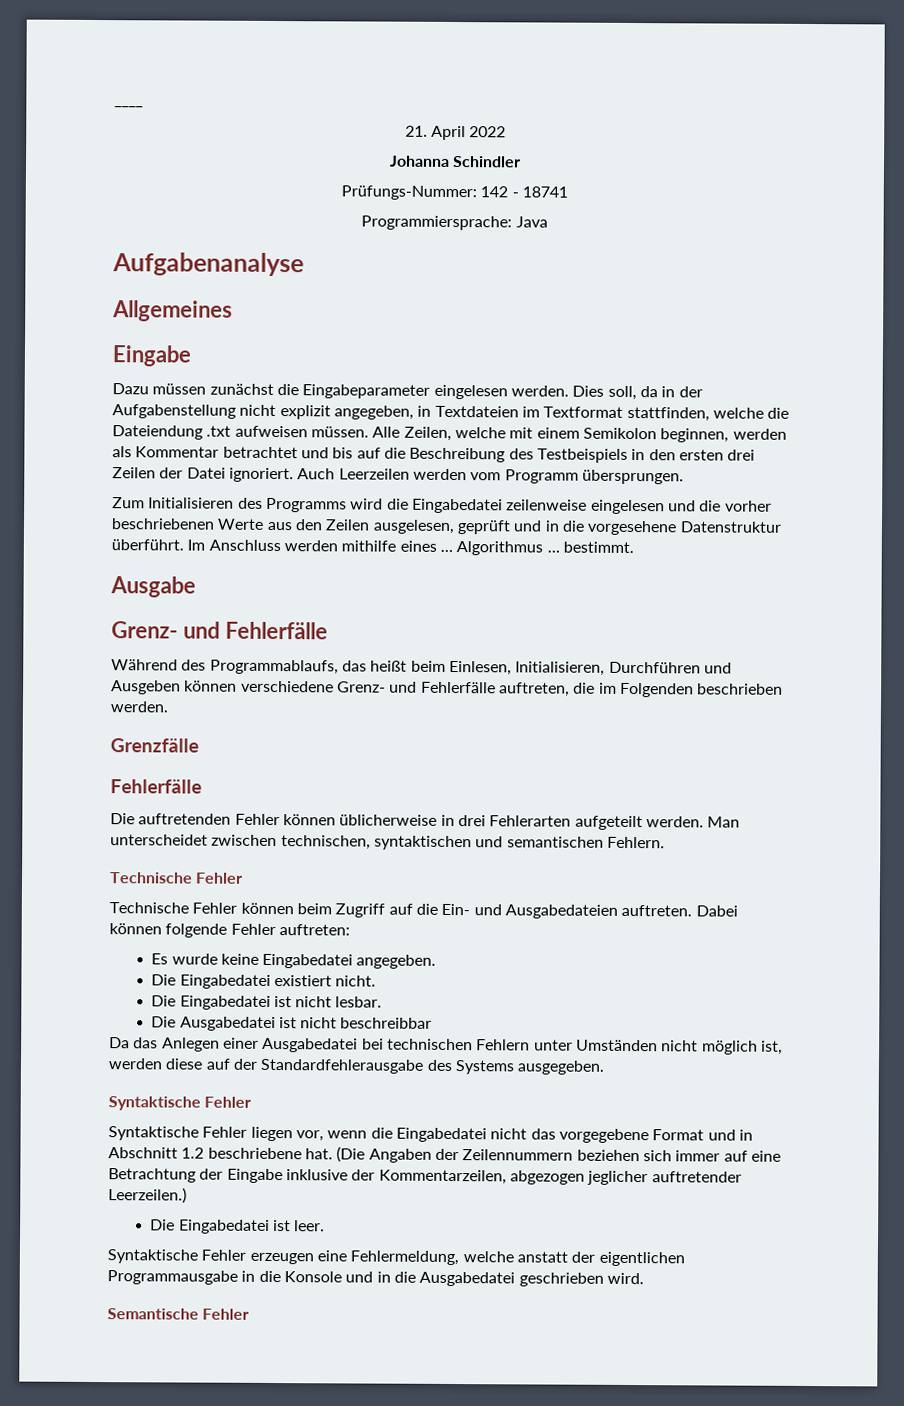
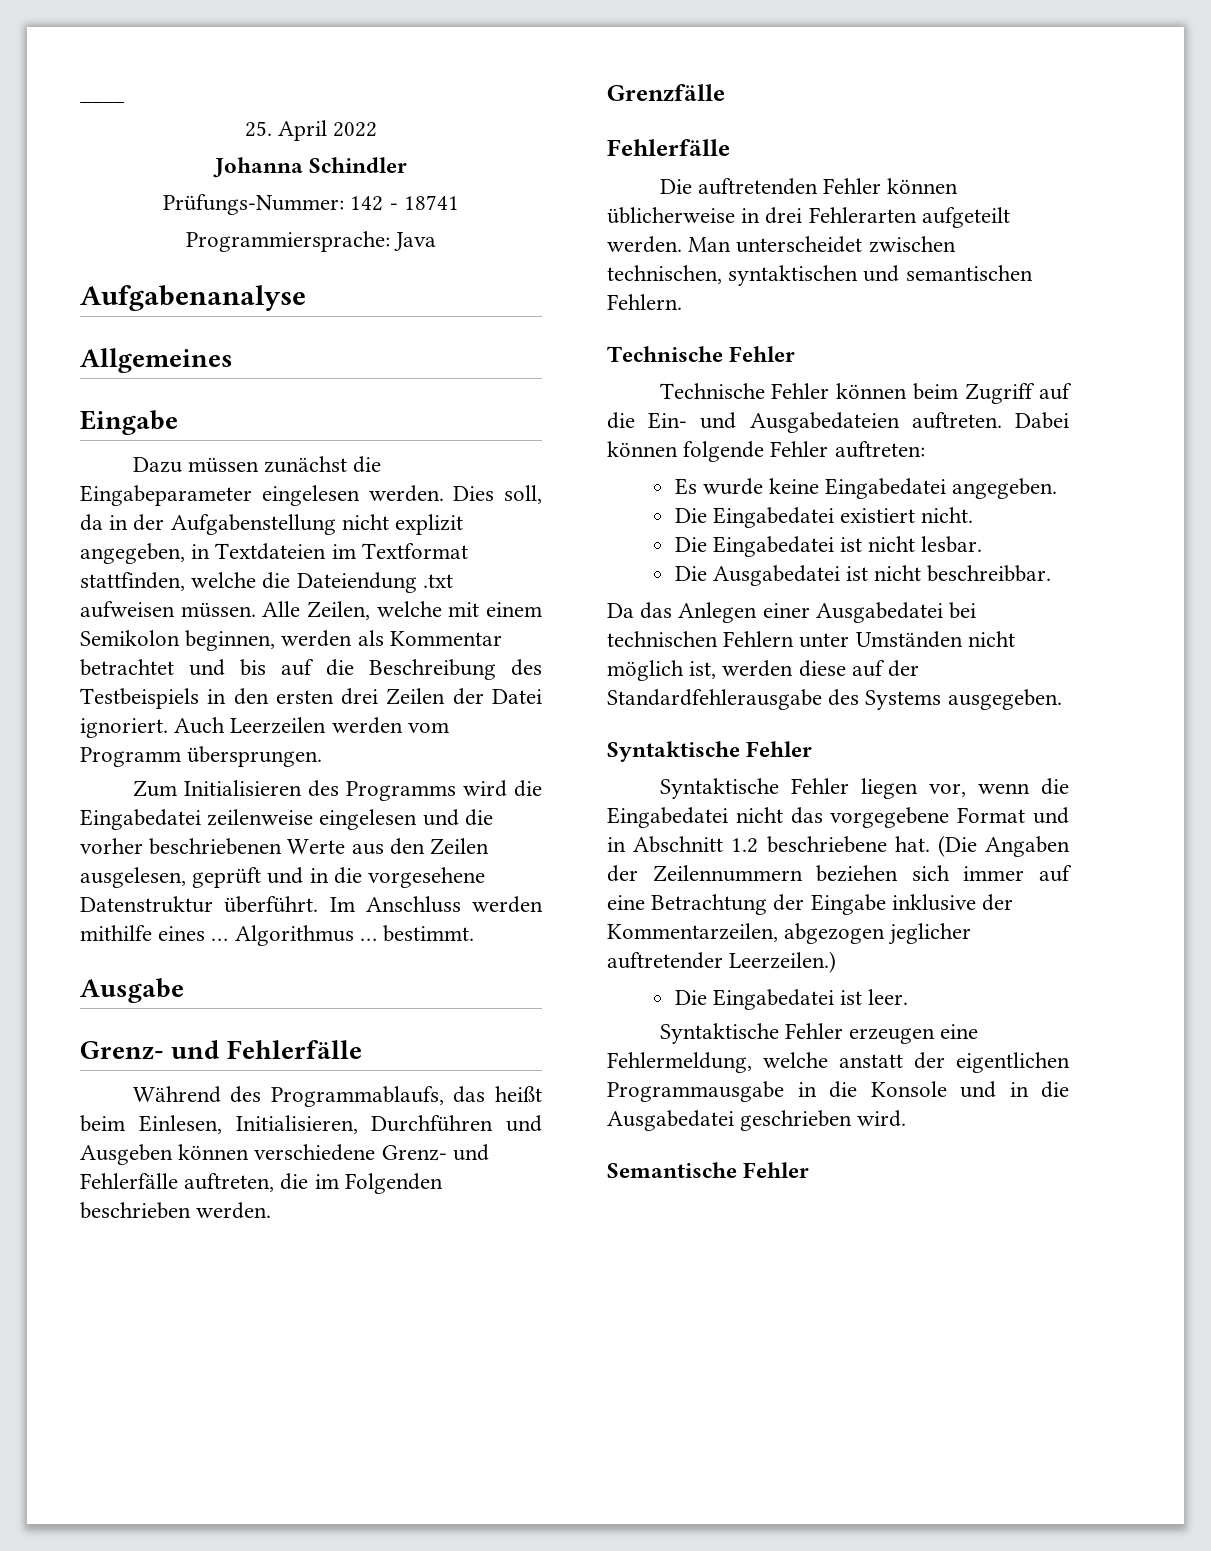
- 21. April 2022
+ 25. April 2022
- Die Ausgabedatei ist nicht beschreibbar
+ Die Ausgabedatei ist nicht beschreibbar.

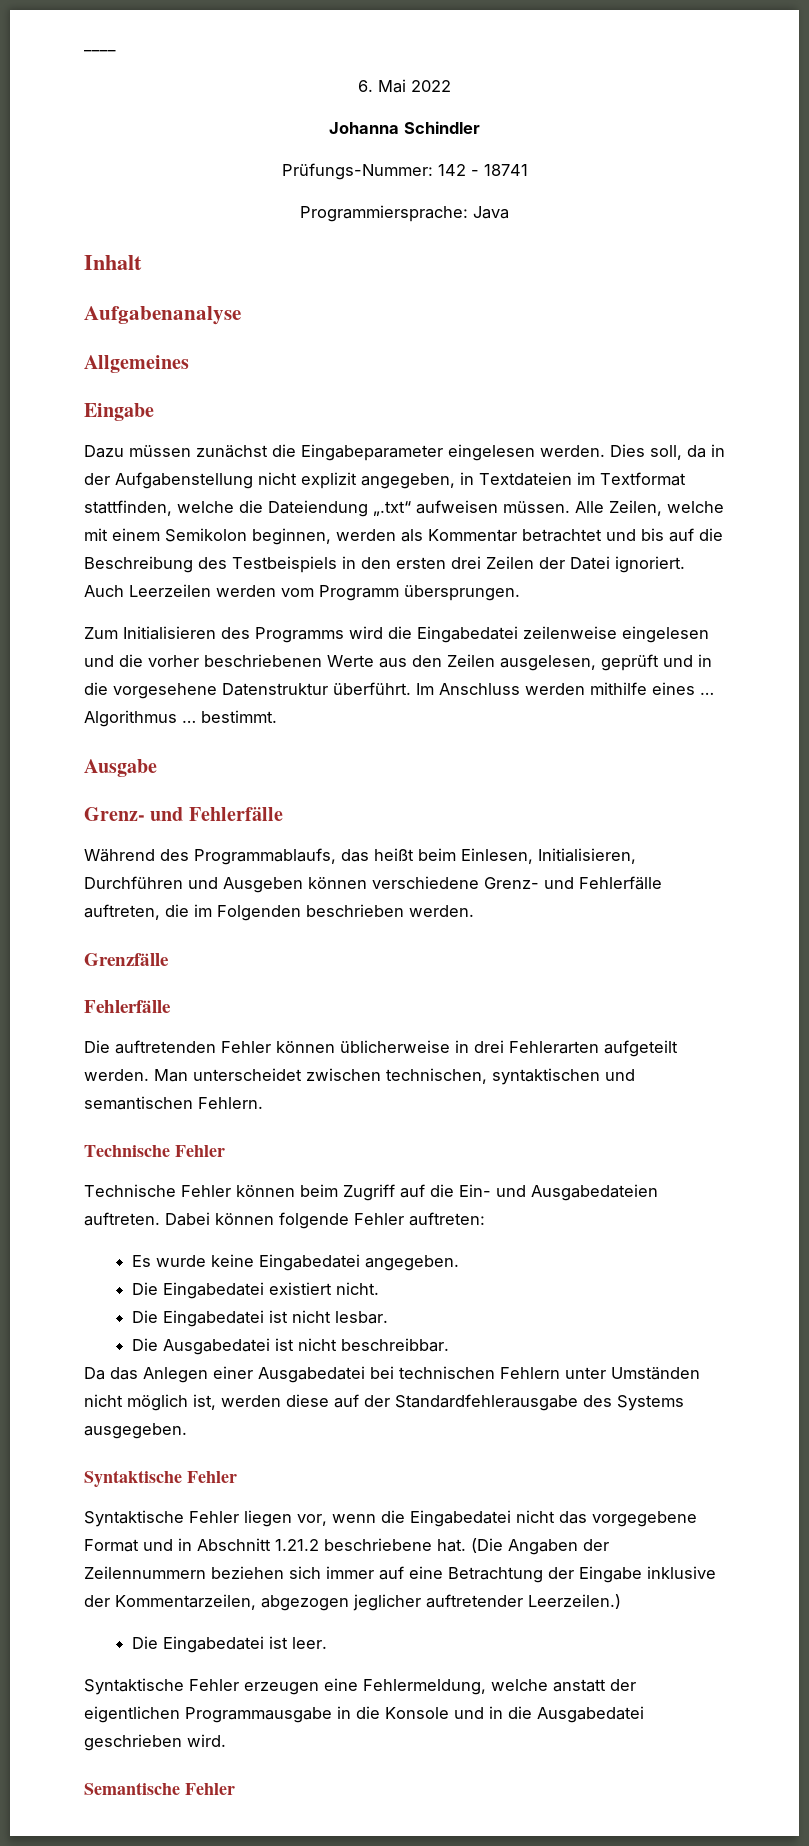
- 25. April 2022
+ 6. Mai 2022
+ Inhalt
- Dies soll, da in der Aufgabenstellung nicht explizit angegeben, in Textdateien im Textformat stattfinden, welche die Dateiendung .txt aufweisen müssen.
+ Dies soll, da in der Aufgabenstellung nicht explizit angegeben, in Textdateien im Textformat stattfinden, welche die Dateiendung „.txt“ aufweisen müssen.
- Syntaktische Fehler liegen vor, wenn die Eingabedatei nicht das vorgegebene Format und in Abschnitt 1.2 beschriebene hat.
+ Syntaktische Fehler liegen vor, wenn die Eingabedatei nicht das vorgegebene Format und in Abschnitt 1.21.2 beschriebene hat.

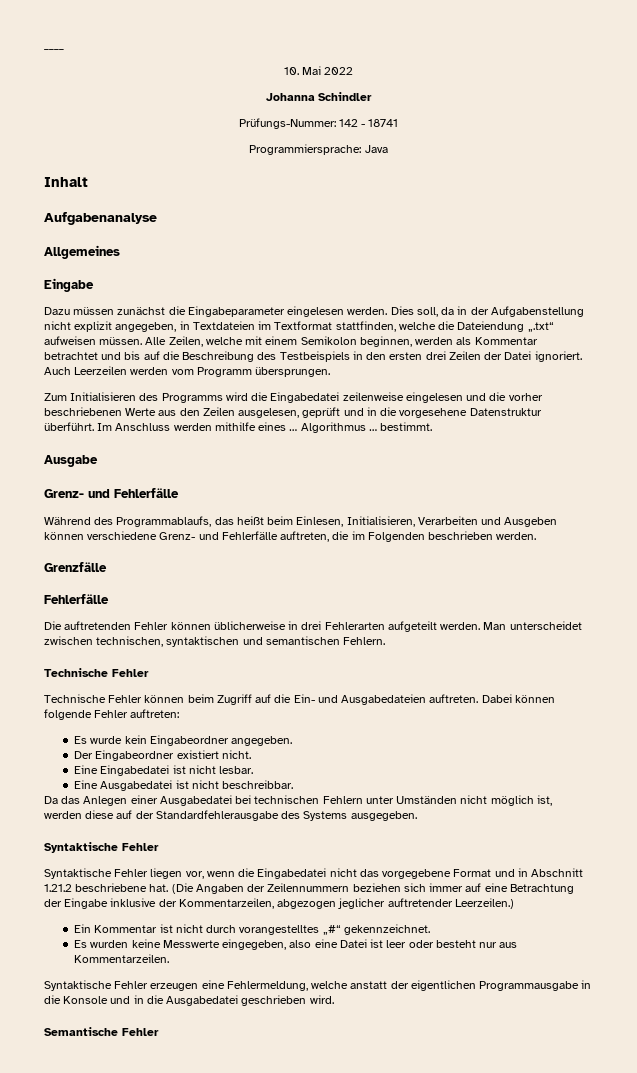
- 6. Mai 2022
+ 10. Mai 2022
- Während des Programmablaufs, das heißt beim Einlesen, Initialisieren, Durchführen und Ausgeben können verschiedene Grenz- und Fehlerfälle auftreten, die im Folgenden beschrieben werden.
+ Während des Programmablaufs, das heißt beim Einlesen, Initialisieren, Verarbeiten und Ausgeben können verschiedene Grenz- und Fehlerfälle auftreten, die im Folgenden beschrieben werden.
- Es wurde keine Eingabedatei angegeben.
+ Es wurde kein Eingabeordner angegeben.
- Die Eingabedatei existiert nicht.
+ Der Eingabeordner existiert nicht.
- Die Eingabedatei ist nicht lesbar.
+ Eine Eingabedatei ist nicht lesbar.
- Die Ausgabedatei ist nicht beschreibbar.
+ Eine Ausgabedatei ist nicht beschreibbar.
- Die Eingabedatei ist leer.
+ Ein Kommentar ist nicht durch vorangestelltes „#“ gekennzeichnet.
+ Es wurden keine Messwerte eingegeben, also eine Datei ist leer oder besteht nur aus Kommentarzeilen.

